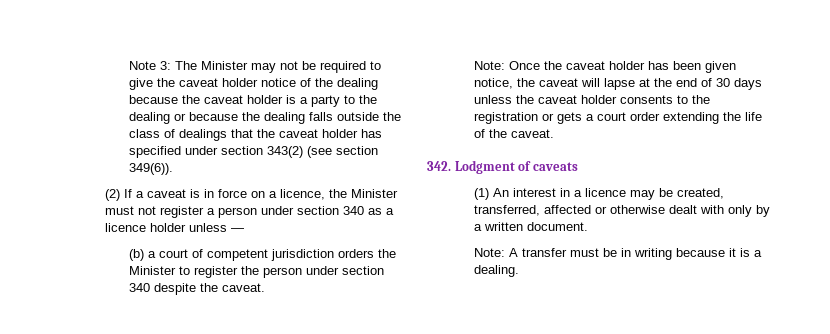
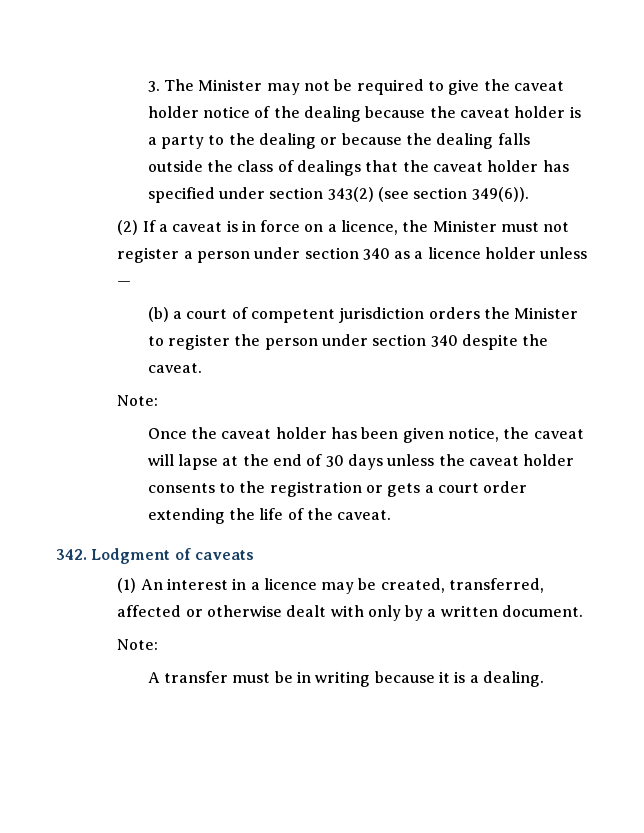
- Note 3: The Minister may not be required to give the caveat holder notice of the dealing because the caveat holder is a party to the dealing or because the dealing falls outside the class of dealings that the caveat holder has specified under section 343(2) (see section 349(6)).
+ 3. The Minister may not be required to give the caveat holder notice of the dealing because the caveat holder is a party to the dealing or because the dealing falls outside the class of dealings that the caveat holder has specified under section 343(2) (see section 349(6)).
  (b) a court of competent jurisdiction orders the Minister to register the person under section 340 despite the caveat.
- Note: Once the caveat holder has been given notice, the caveat will lapse at the end of 30 days unless the caveat holder consents to the registration or gets a court order extending the life of the caveat.
+ Note:
+ Once the caveat holder has been given notice, the caveat will lapse at the end of 30 days unless the caveat holder consents to the registration or gets a court order extending the life of the caveat.
  (1) An interest in a licence may be created, transferred, affected or otherwise dealt with only by a written document.
- Note: A transfer must be in writing because it is a dealing.
+ Note:
+ A transfer must be in writing because it is a dealing.

